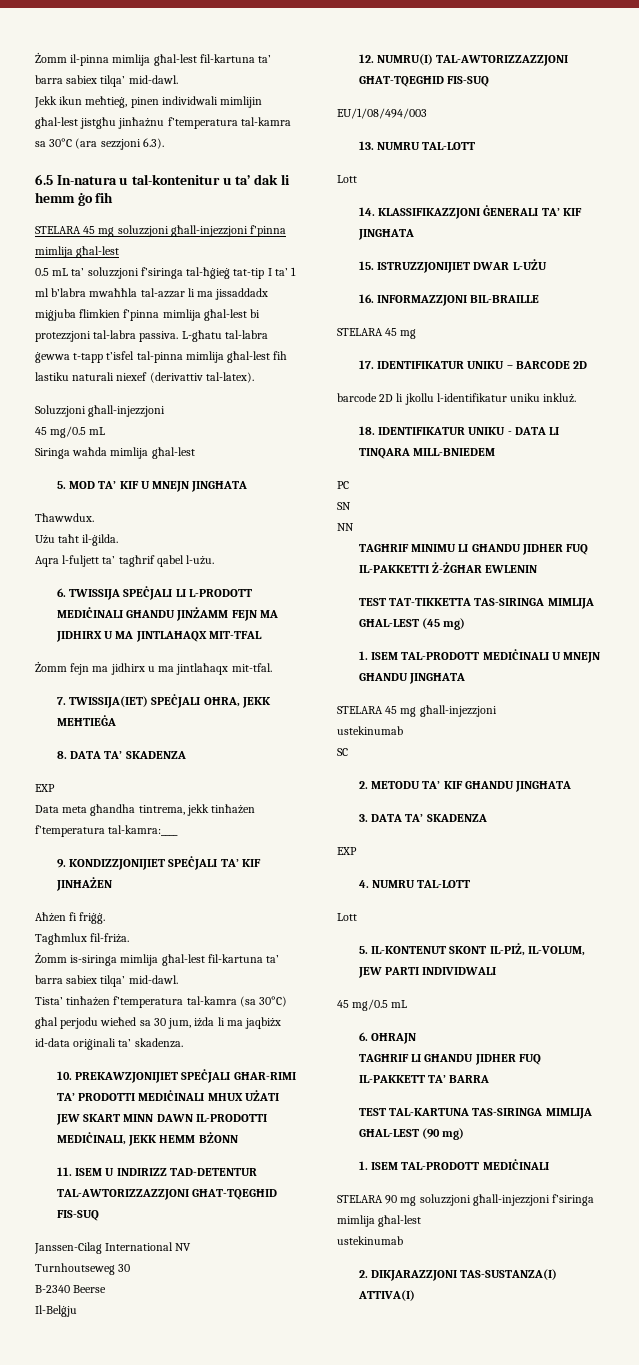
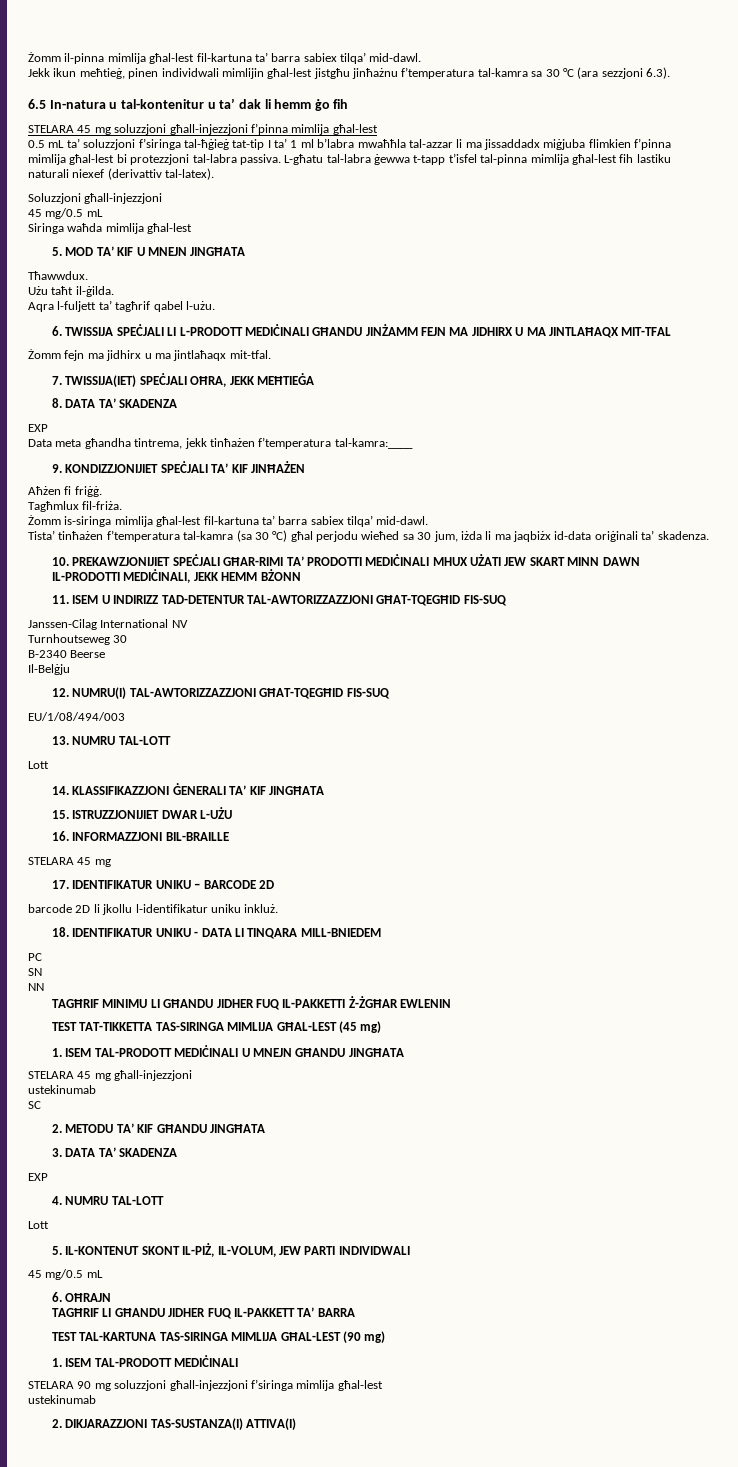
- Jekk ikun meħtieġ, pinen individwali mimlijin għal-lest jistgħu jinħażnu f’temperatura tal-kamra sa 30°C (ara sezzjoni 6.3).
+ Jekk ikun meħtieġ, pinen individwali mimlijin għal-lest jistgħu jinħażnu f’temperatura tal-kamra sa 30 °C (ara sezzjoni 6.3).
- Tista’ tinħażen f’temperatura tal-kamra (sa 30°C) għal perjodu wieħed sa 30 jum, iżda li ma jaqbiżx id-data oriġinali ta’ skadenza.
+ Tista’ tinħażen f’temperatura tal-kamra (sa 30 °C) għal perjodu wieħed sa 30 jum, iżda li ma jaqbiżx id-data oriġinali ta’ skadenza.

